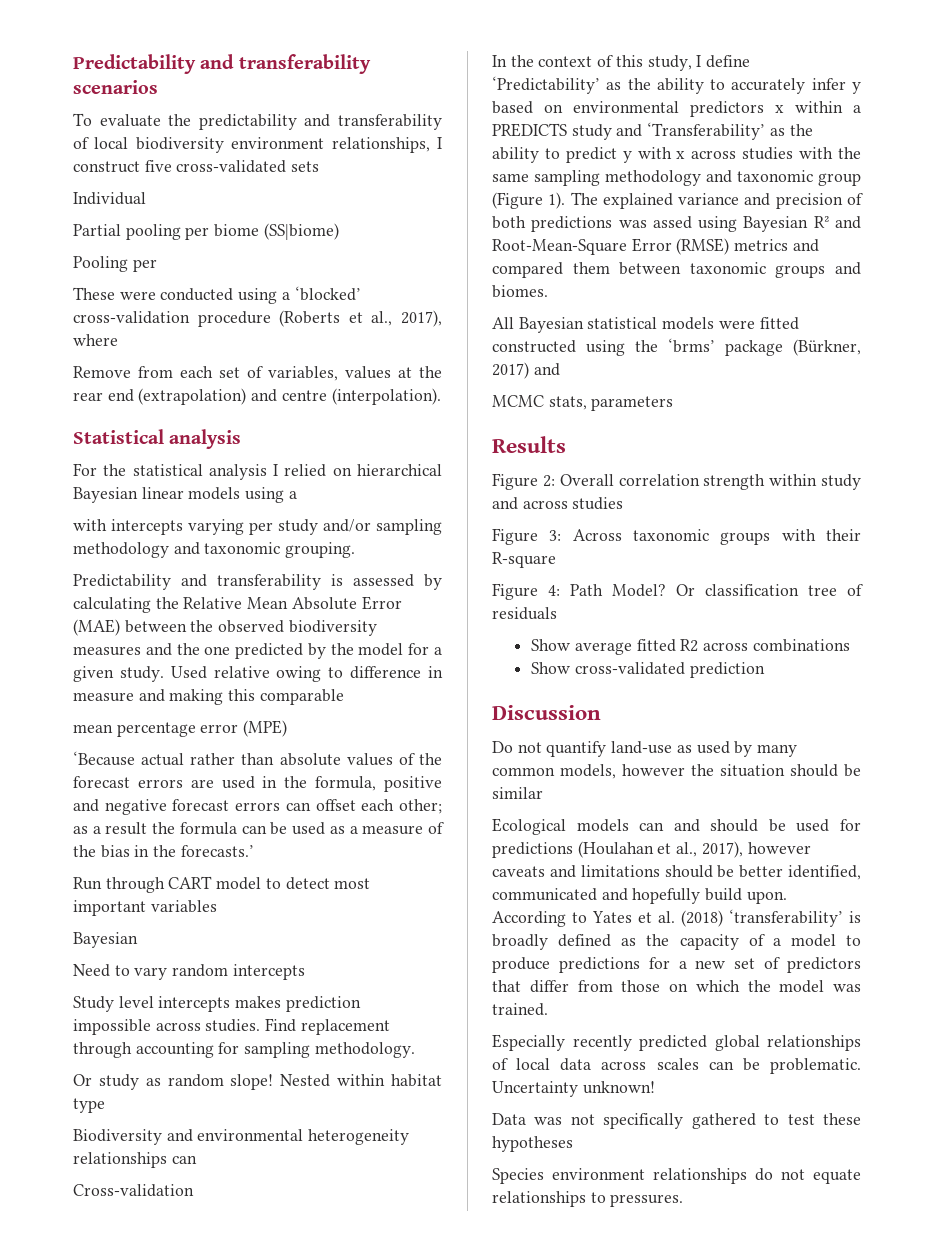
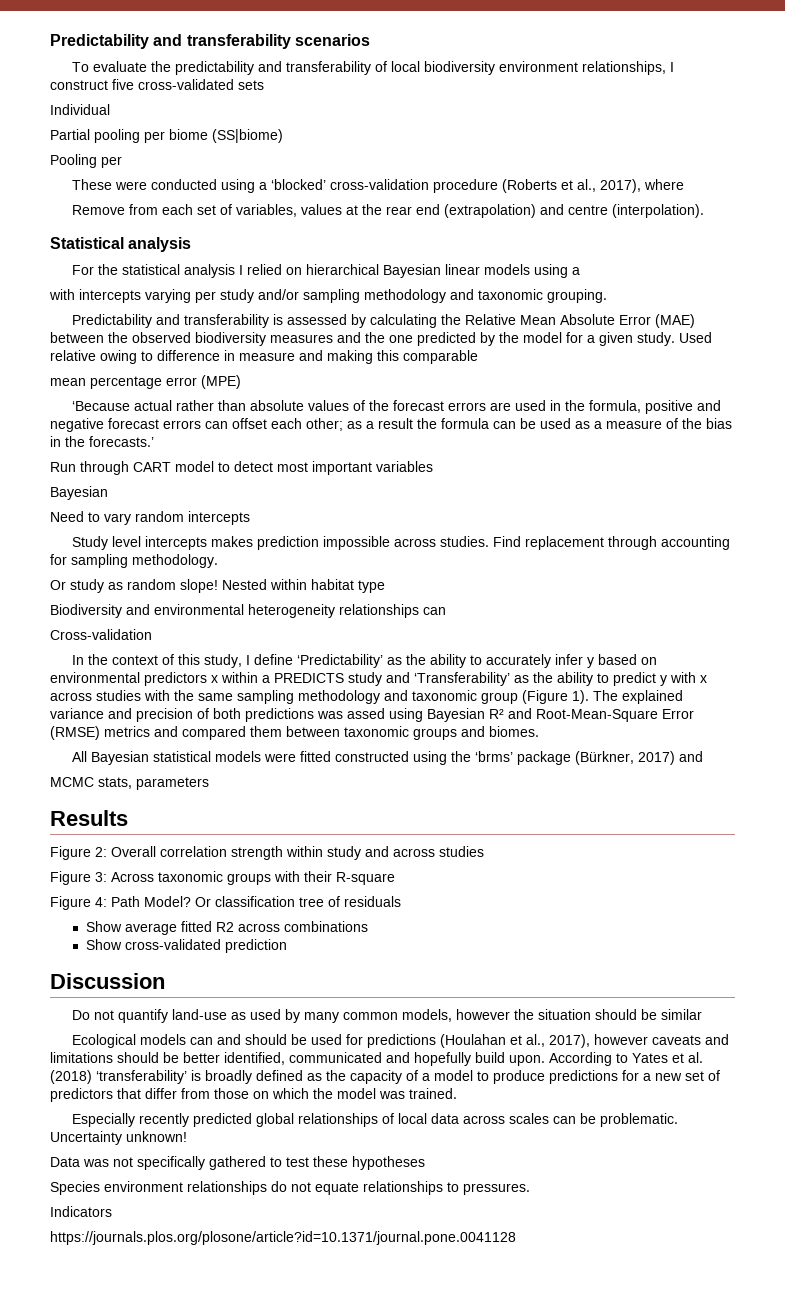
+ Indicators
+ https://journals.plos.org/plosone/article?id=10.1371/journal.pone.0041128

